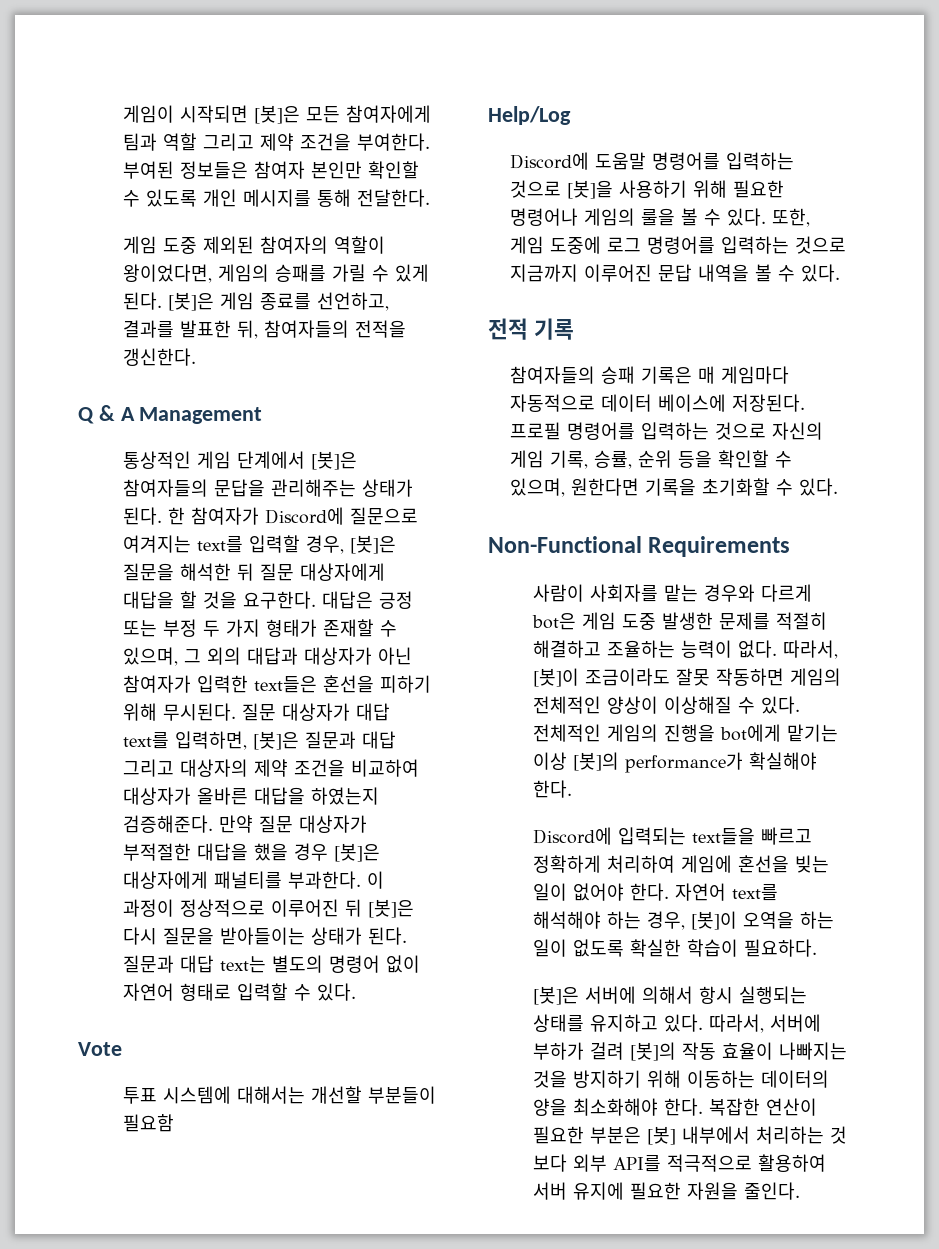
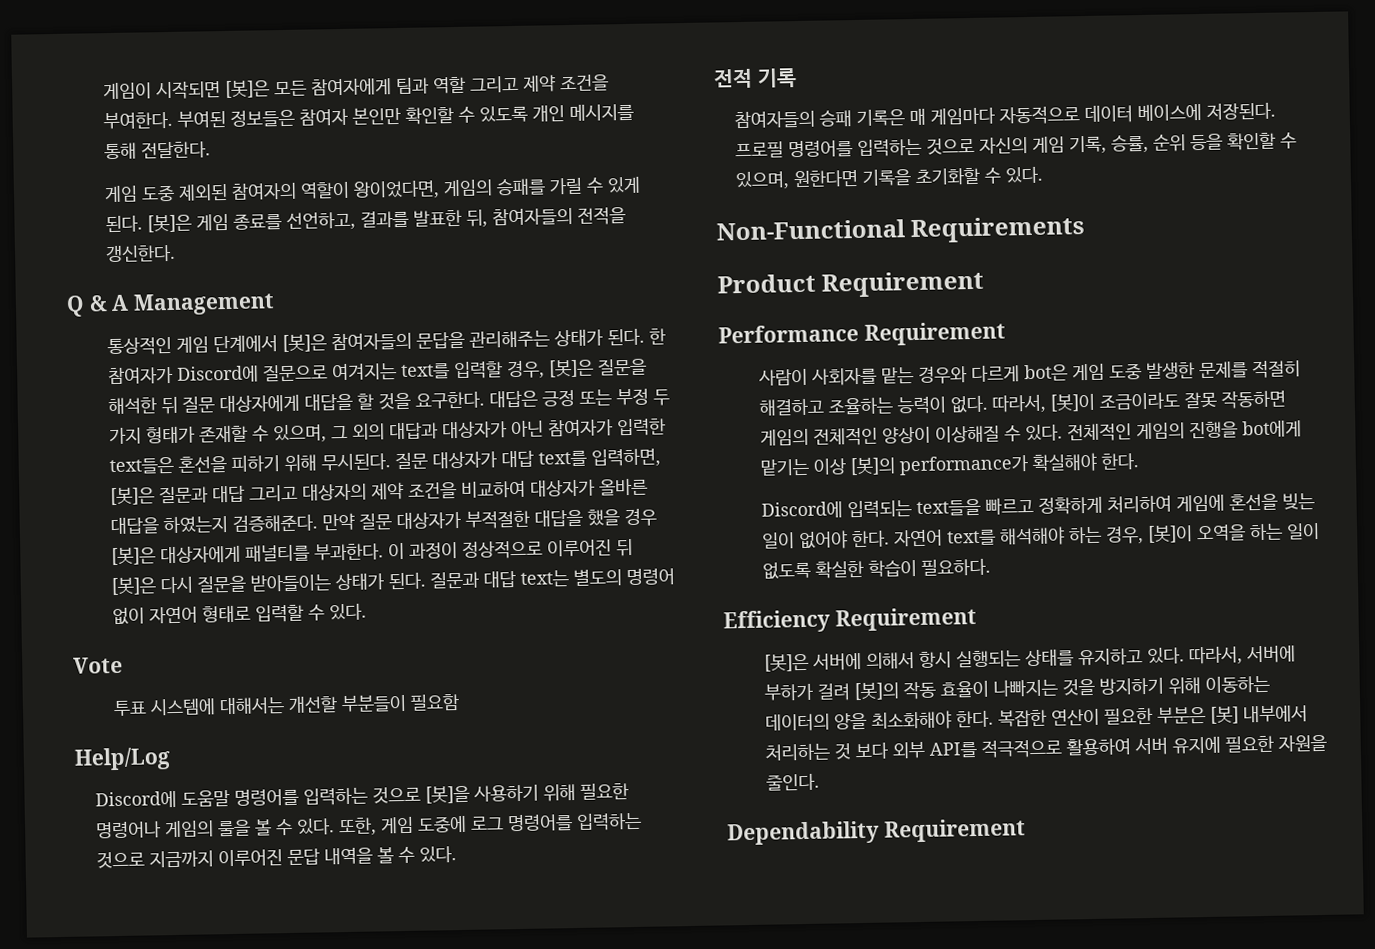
+ Product Requirement
+ Performance Requirement
+ Efficiency Requirement
+ Dependability Requirement

